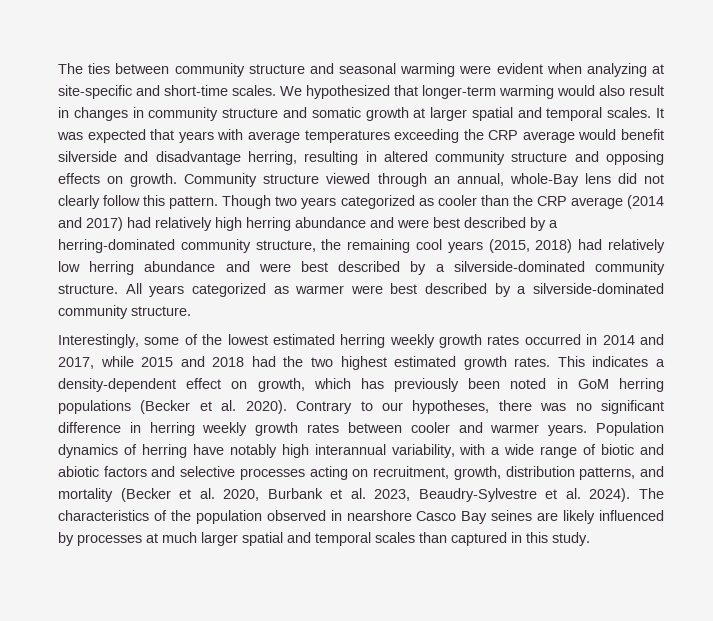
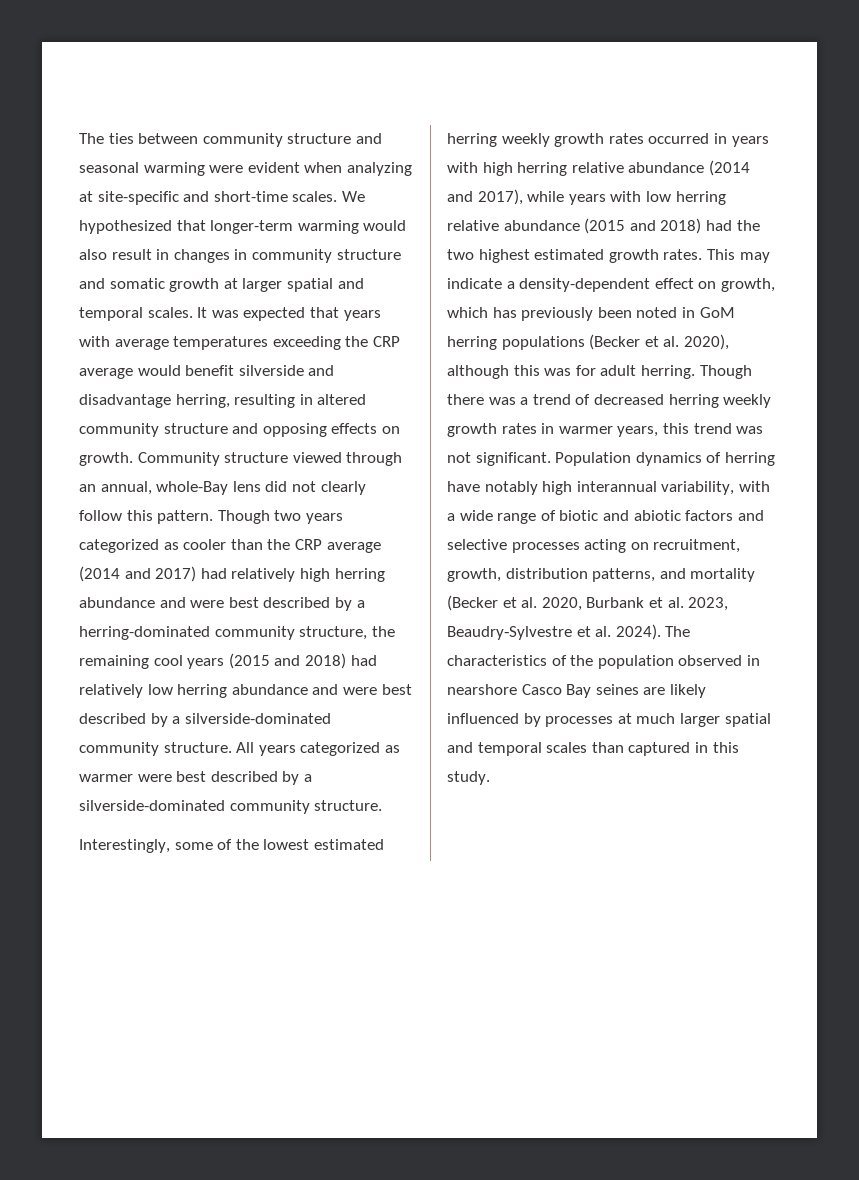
- Though two years categorized as cooler than the CRP average (2014 and 2017) had relatively high herring abundance and were best described by a herring-dominated community structure, the remaining cool years (2015, 2018) had relatively low herring abundance and were best described by a silverside-dominated community structure.
+ Though two years categorized as cooler than the CRP average (2014 and 2017) had relatively high herring abundance and were best described by a herring-dominated community structure, the remaining cool years (2015 and 2018) had relatively low herring abundance and were best described by a silverside-dominated community structure.
- Interestingly, some of the lowest estimated herring weekly growth rates occurred in 2014 and 2017, while 2015 and 2018 had the two highest estimated growth rates.
+ Interestingly, some of the lowest estimated herring weekly growth rates occurred in years with high herring relative abundance (2014 and 2017), while years with low herring relative abundance (2015 and 2018) had the two highest estimated growth rates.
- This indicates a density-dependent effect on growth, which has previously been noted in GoM herring populations (Becker et al. 2020). Contrary to our hypotheses, there was no significant difference in herring weekly growth rates between cooler and warmer years.
+ This may indicate a density-dependent effect on growth, which has previously been noted in GoM herring populations (Becker et al. 2020), although this was for adult herring. Though there was a trend of decreased herring weekly growth rates in warmer years, this trend was not significant.

